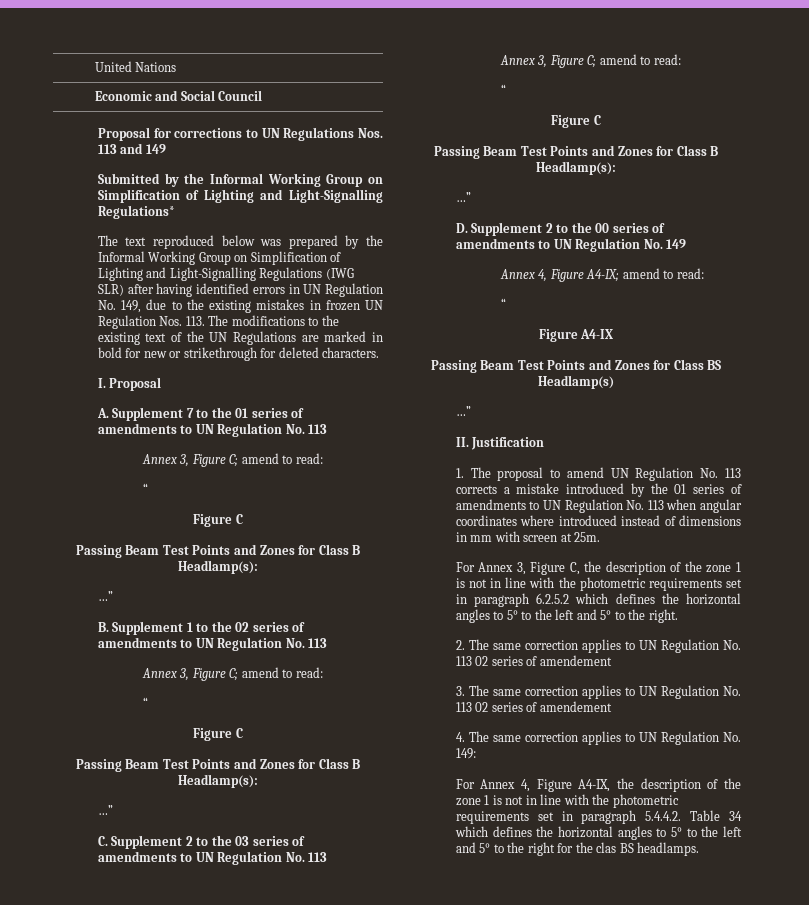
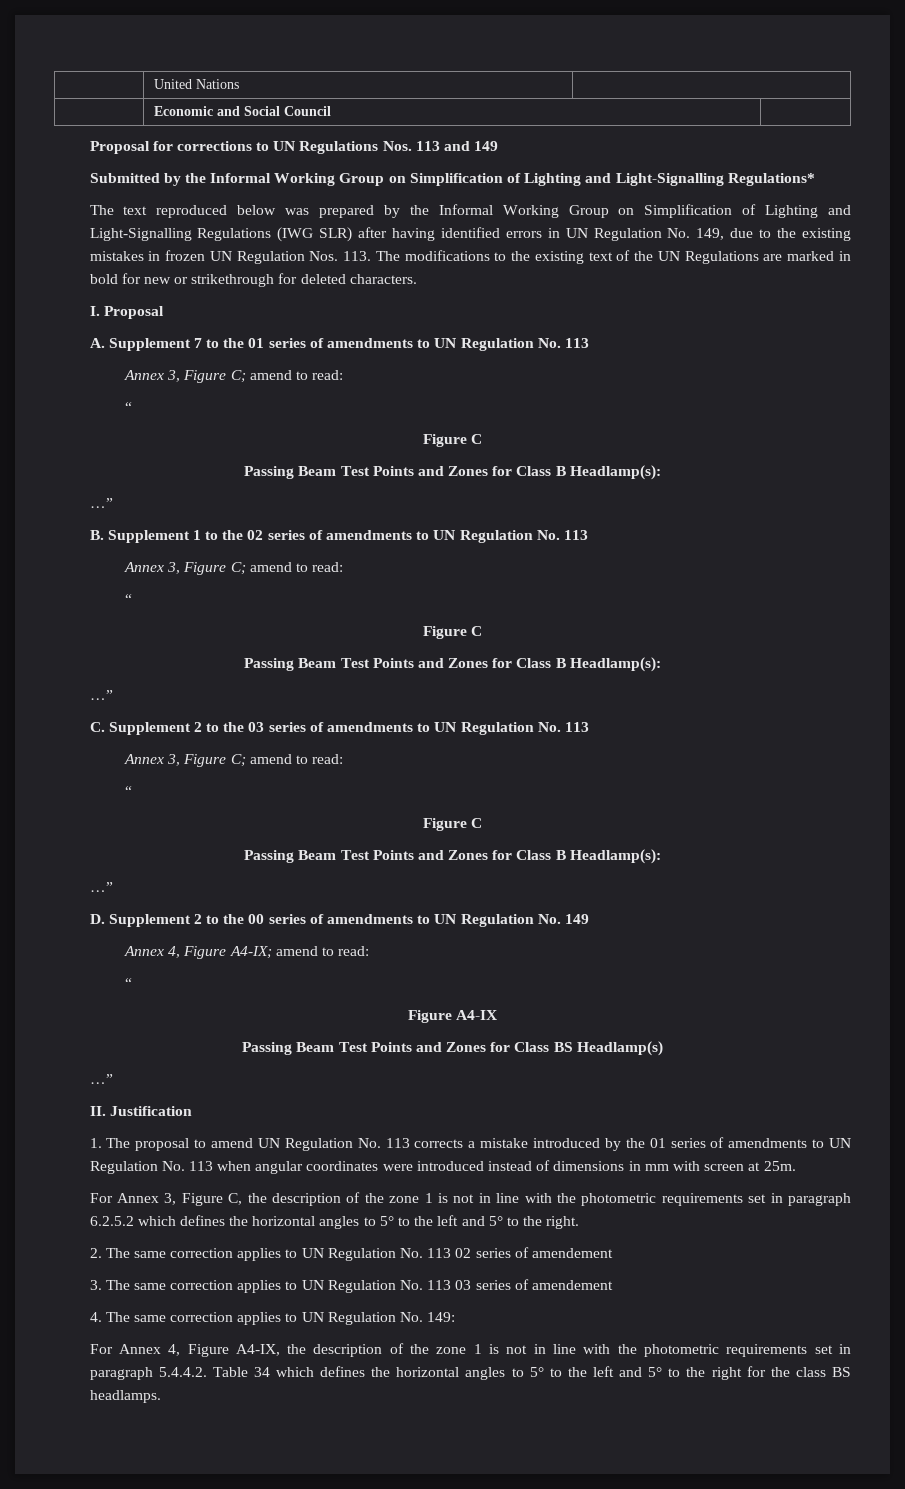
- 1. The proposal to amend UN Regulation No. 113 corrects a mistake introduced by the 01 series of amendments to UN Regulation No. 113 when angular coordinates where introduced instead of dimensions in mm with screen at 25m.
+ 1. The proposal to amend UN Regulation No. 113 corrects a mistake introduced by the 01 series of amendments to UN Regulation No. 113 when angular coordinates were introduced instead of dimensions in mm with screen at 25m.
- 3. The same correction applies to UN Regulation No. 113 02 series of amendement
+ 3. The same correction applies to UN Regulation No. 113 03 series of amendement
- For Annex 4, Figure A4-IX, the description of the zone 1 is not in line with the photometric requirements set in paragraph 5.4.4.2. Table 34 which defines the horizontal angles to 5° to the left and 5° to the right for the clas BS headlamps.
+ For Annex 4, Figure A4-IX, the description of the zone 1 is not in line with the photometric requirements set in paragraph 5.4.4.2. Table 34 which defines the horizontal angles to 5° to the left and 5° to the right for the class BS headlamps.

